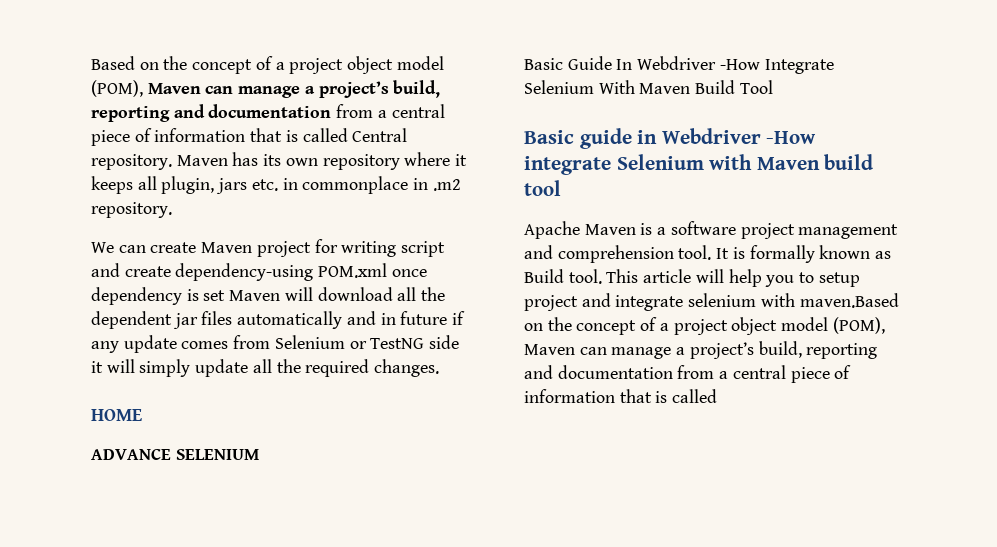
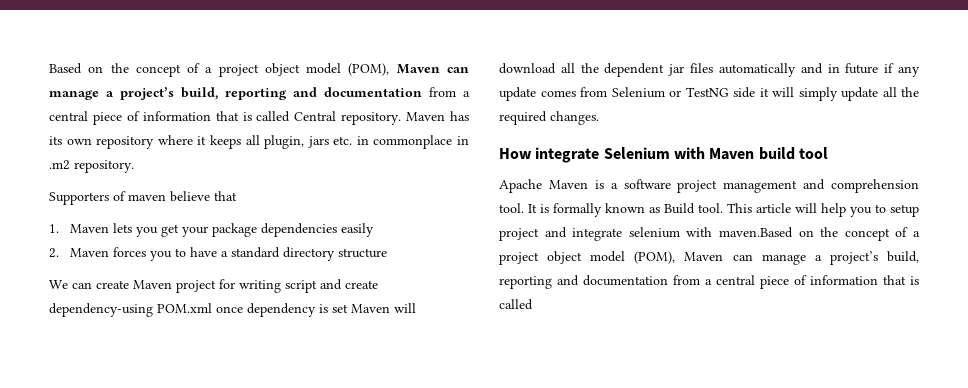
+ Supporters of maven believe that
+ 1. Maven lets you get your package dependencies easily
+ 2. Maven forces you to have a standard directory structure
- HOME
- ADVANCE SELENIUM
- Basic Guide In Webdriver -How Integrate Selenium With Maven Build Tool
- Basic guide in Webdriver -How integrate Selenium with Maven build tool
+ How integrate Selenium with Maven build tool

